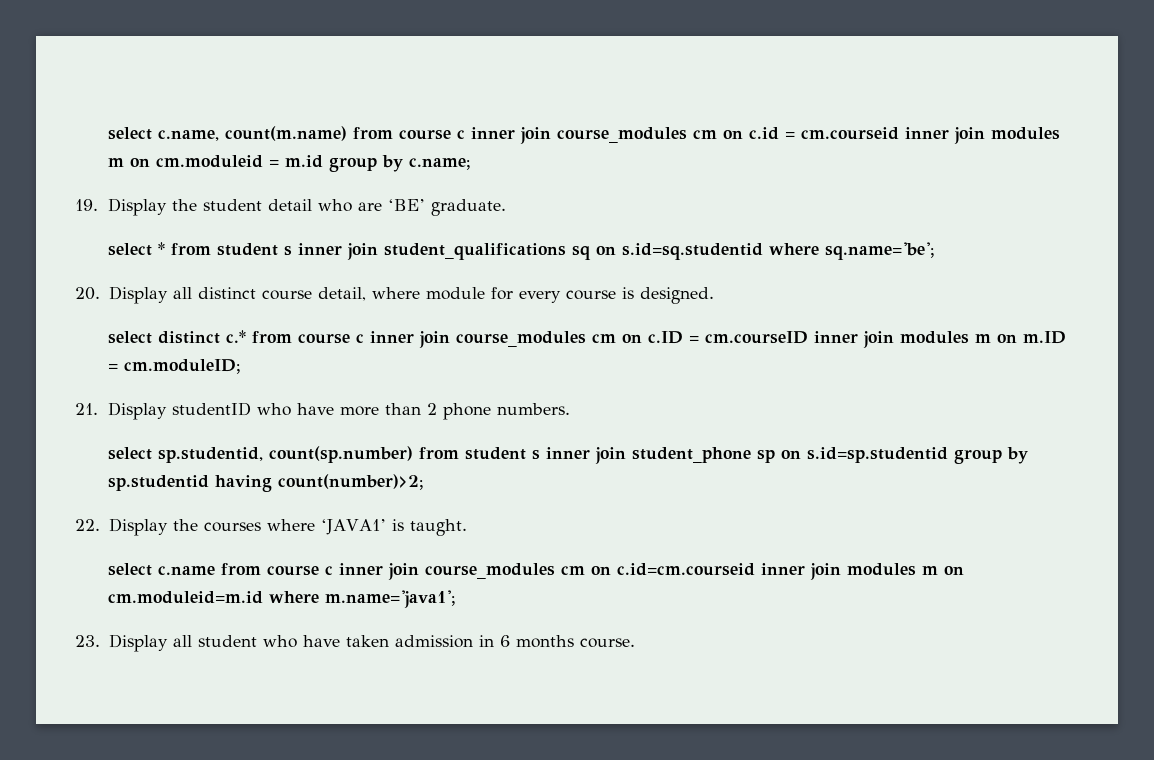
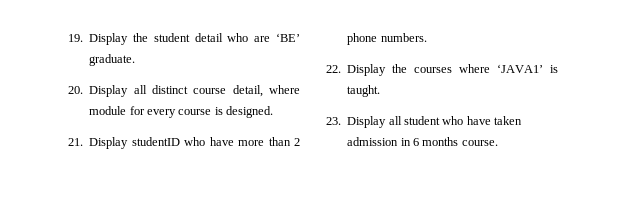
- select c.name, count(m.name) from course c inner join course_modules cm on c.id = cm.courseid inner join modules m on cm.moduleid = m.id group by c.name;
- select * from student s inner join student_qualifications sq on s.id=sq.studentid where sq.name='be';
- select distinct c.* from course c inner join course_modules cm on c.ID = cm.courseID inner join modules m on m.ID = cm.moduleID;
- select sp.studentid, count(sp.number) from student s inner join student_phone sp on s.id=sp.studentid group by sp.studentid having count(number)>2;
- select c.name from course c inner join course_modules cm on c.id=cm.courseid inner join modules m on cm.moduleid=m.id where m.name='java1';

